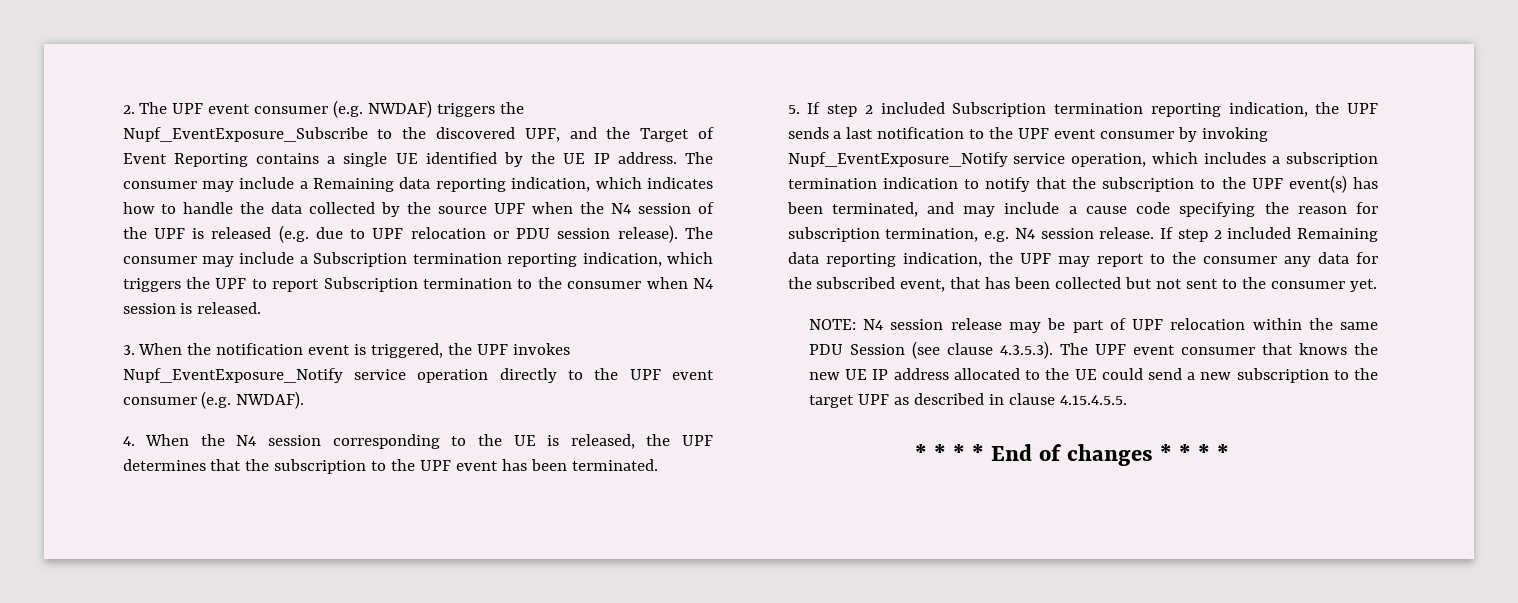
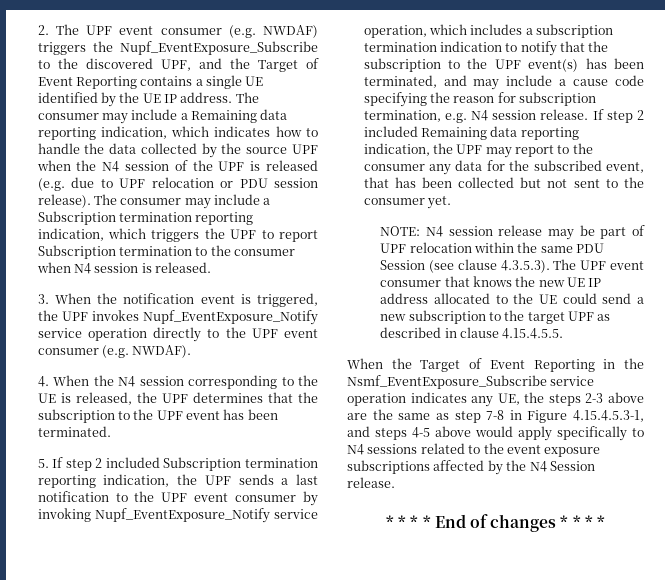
+ When the Target of Event Reporting in the Nsmf_EventExposure_Subscribe service operation indicates any UE, the steps 2-3 above are the same as step 7-8 in Figure 4.15.4.5.3-1, and steps 4-5 above would apply specifically to N4 sessions related to the event exposure subscriptions affected by the N4 Session release.

